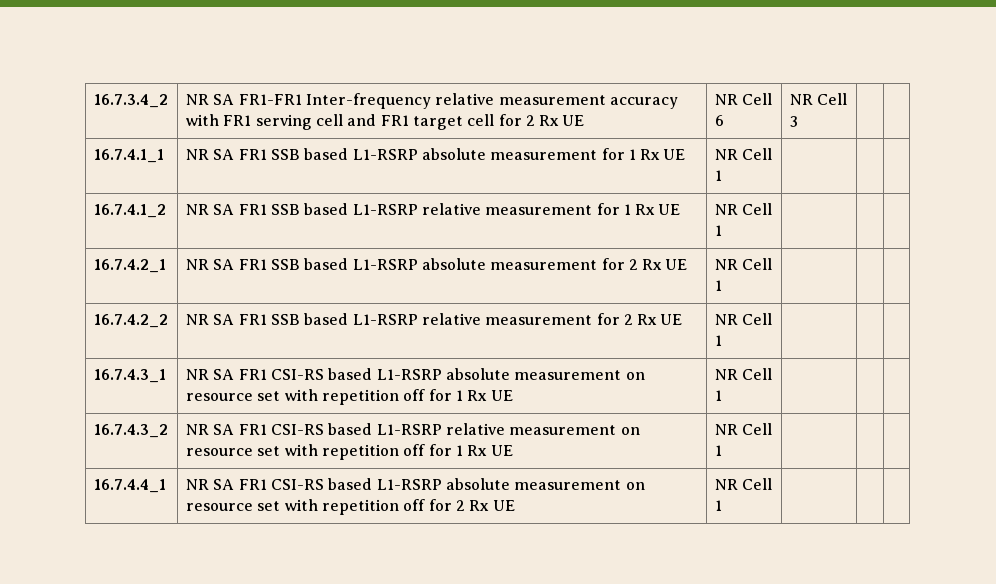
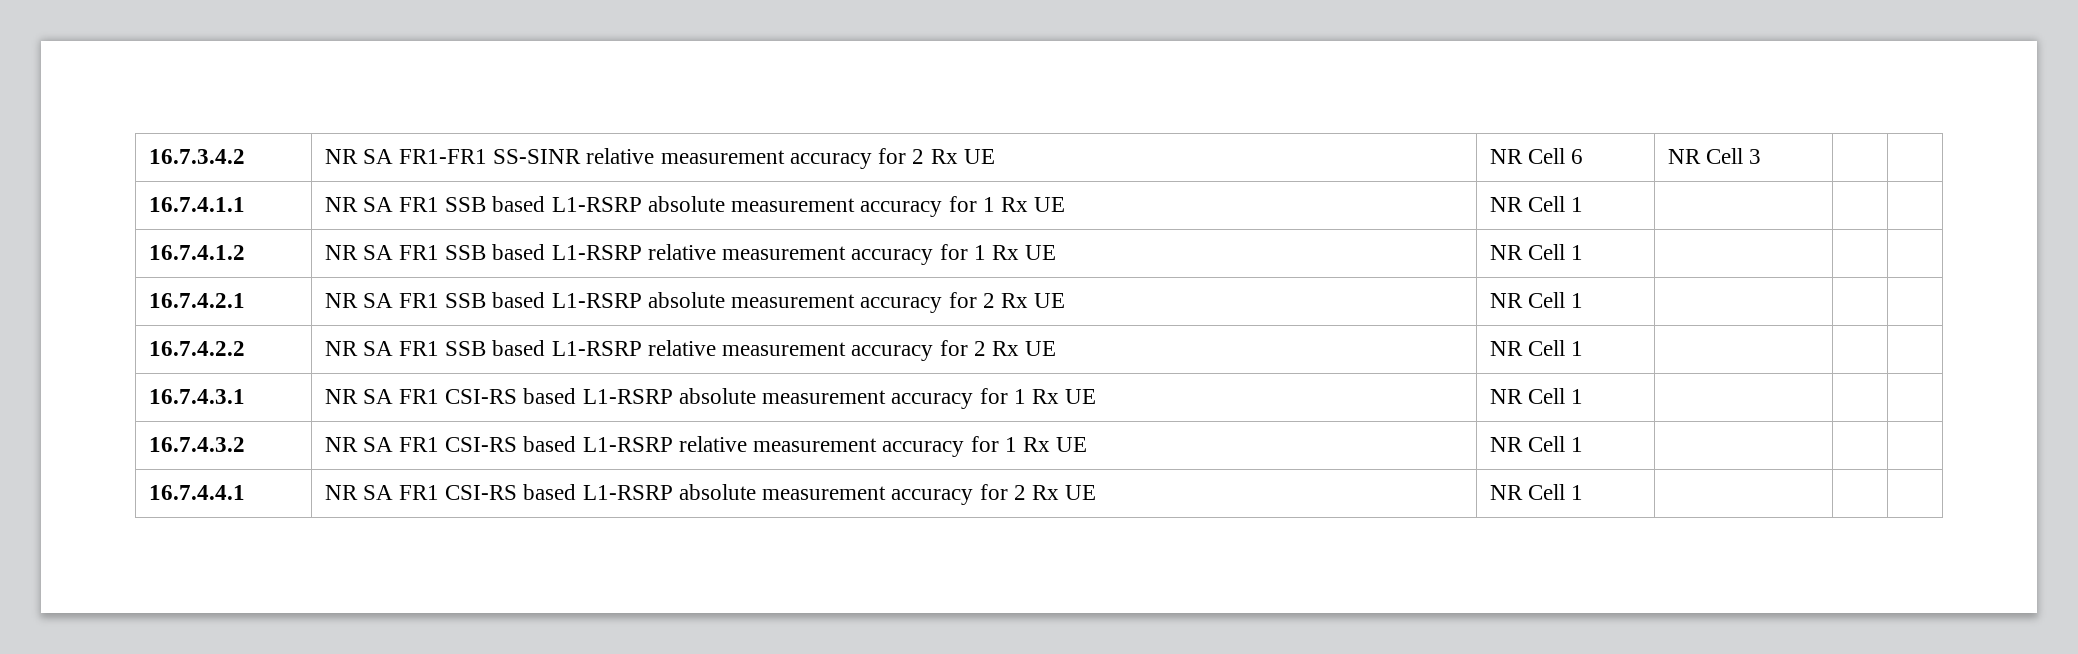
- 16.7.3.4_2 | NR SA FR1-FR1 Inter-frequency relative measurement accuracy with FR1 serving cell and FR1 target cell for 2 Rx UE | NR Cell 6 | NR Cell 3 | |
+ 16.7.3.4.2 | NR SA FR1-FR1 SS-SINR relative measurement accuracy for 2 Rx UE | NR Cell 6 | NR Cell 3 | |
- 16.7.4.1_1 | NR SA FR1 SSB based L1-RSRP absolute measurement for 1 Rx UE | NR Cell 1 | | |
- 16.7.4.1_2 | NR SA FR1 SSB based L1-RSRP relative measurement for 1 Rx UE | NR Cell 1 | | |
- 16.7.4.2_1 | NR SA FR1 SSB based L1-RSRP absolute measurement for 2 Rx UE | NR Cell 1 | | |
- 16.7.4.2_2 | NR SA FR1 SSB based L1-RSRP relative measurement for 2 Rx UE | NR Cell 1 | | |
- 16.7.4.3_1 | NR SA FR1 CSI-RS based L1-RSRP absolute measurement on resource set with repetition off for 1 Rx UE | NR Cell 1 | | |
- 16.7.4.3_2 | NR SA FR1 CSI-RS based L1-RSRP relative measurement on resource set with repetition off for 1 Rx UE | NR Cell 1 | | |
- 16.7.4.4_1 | NR SA FR1 CSI-RS based L1-RSRP absolute measurement on resource set with repetition off for 2 Rx UE | NR Cell 1 | | |
+ 16.7.4.1.1 | NR SA FR1 SSB based L1-RSRP absolute measurement accuracy for 1 Rx UE | NR Cell 1 | | |
+ 16.7.4.1.2 | NR SA FR1 SSB based L1-RSRP relative measurement accuracy for 1 Rx UE | NR Cell 1 | | |
+ 16.7.4.2.1 | NR SA FR1 SSB based L1-RSRP absolute measurement accuracy for 2 Rx UE | NR Cell 1 | | |
+ 16.7.4.2.2 | NR SA FR1 SSB based L1-RSRP relative measurement accuracy for 2 Rx UE | NR Cell 1 | | |
+ 16.7.4.3.1 | NR SA FR1 CSI-RS based L1-RSRP absolute measurement accuracy for 1 Rx UE | NR Cell 1 | | |
+ 16.7.4.3.2 | NR SA FR1 CSI-RS based L1-RSRP relative measurement accuracy for 1 Rx UE | NR Cell 1 | | |
+ 16.7.4.4.1 | NR SA FR1 CSI-RS based L1-RSRP absolute measurement accuracy for 2 Rx UE | NR Cell 1 | | |

